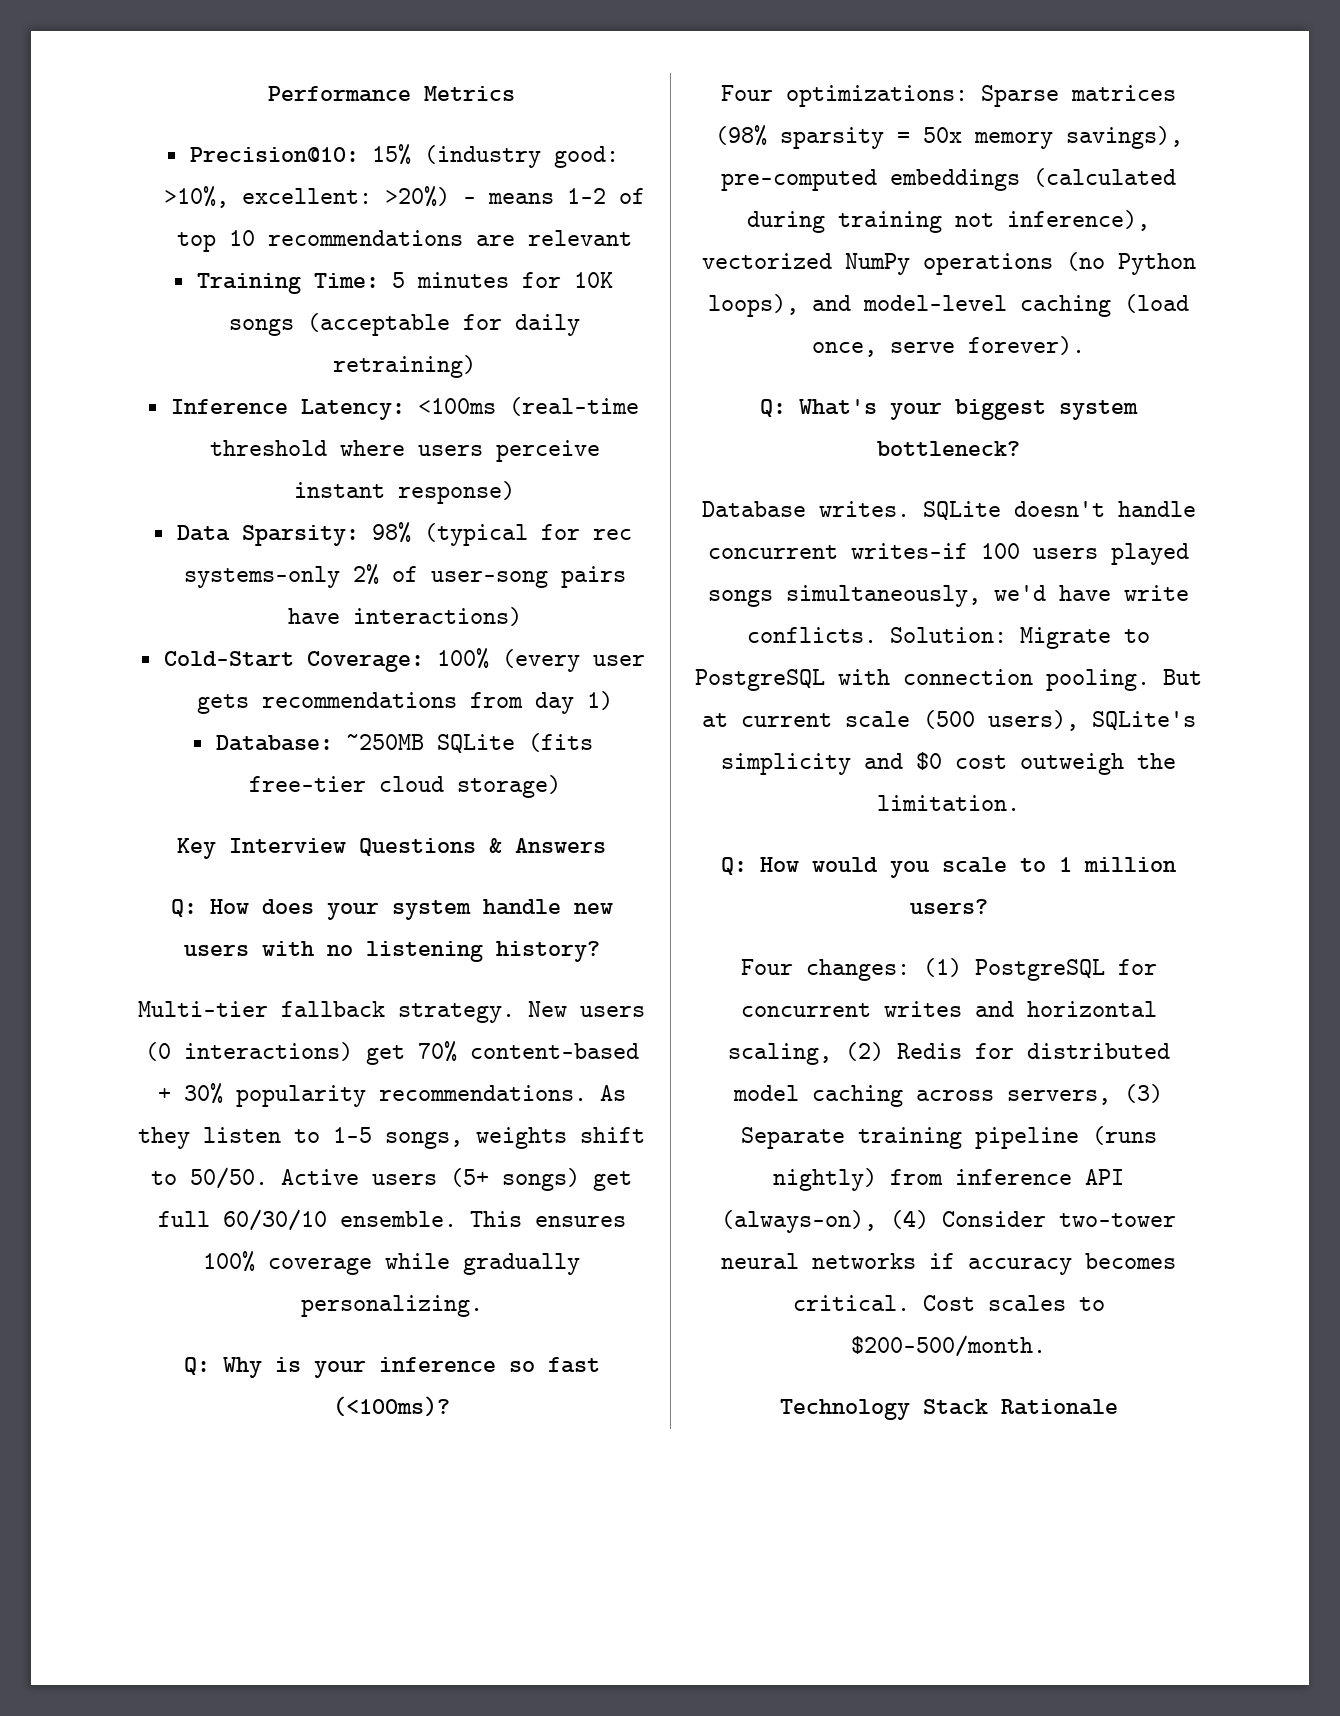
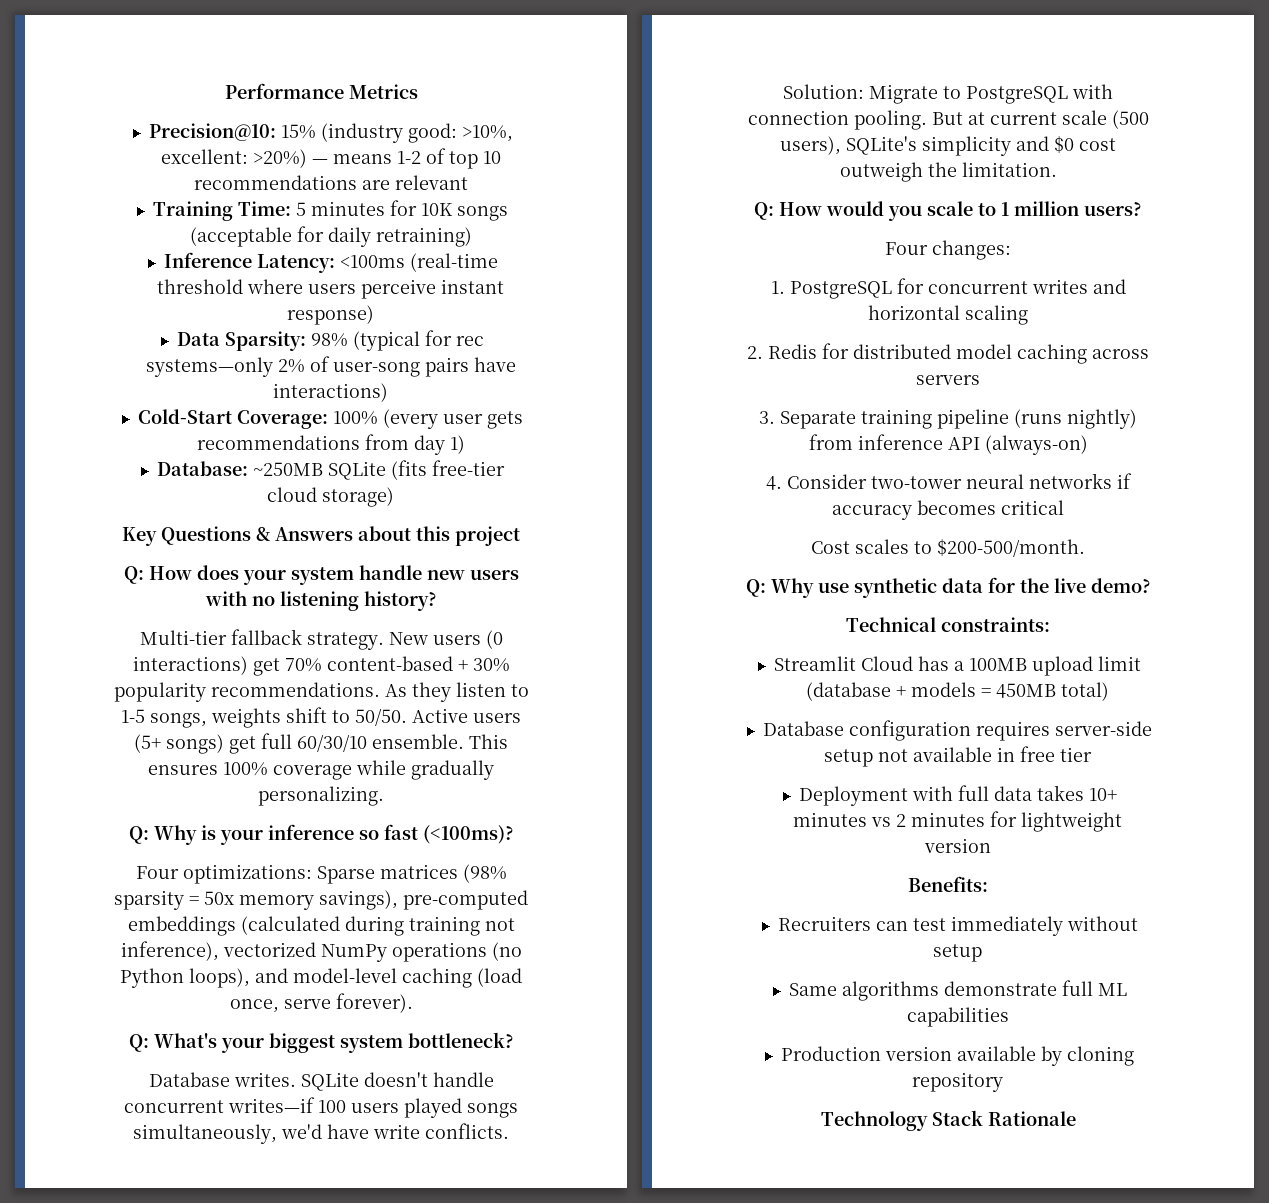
- Key Interview Questions & Answers
+ Key Questions & Answers about this project
- Four changes: (1) PostgreSQL for concurrent writes and horizontal scaling, (2) Redis for distributed model caching across servers, (3) Separate training pipeline (runs nightly) from inference API (always-on), (4) Consider two-tower neural networks if accuracy becomes critical. Cost scales to $200-500/month.
+ Four changes:
+ 1. PostgreSQL for concurrent writes and horizontal scaling
+ 2. Redis for distributed model caching across servers
+ 3. Separate training pipeline (runs nightly) from inference API (always-on)
+ 4. Consider two-tower neural networks if accuracy becomes critical
+ Cost scales to $200-500/month.
+ Q: Why use synthetic data for the live demo?
+ Technical constraints:
+ Streamlit Cloud has a 100MB upload limit (database + models = 450MB total)
+ Database configuration requires server-side setup not available in free tier
+ Deployment with full data takes 10+ minutes vs 2 minutes for lightweight version
+ Benefits:
+ Recruiters can test immediately without setup
+ Same algorithms demonstrate full ML capabilities
+ Production version available by cloning repository

